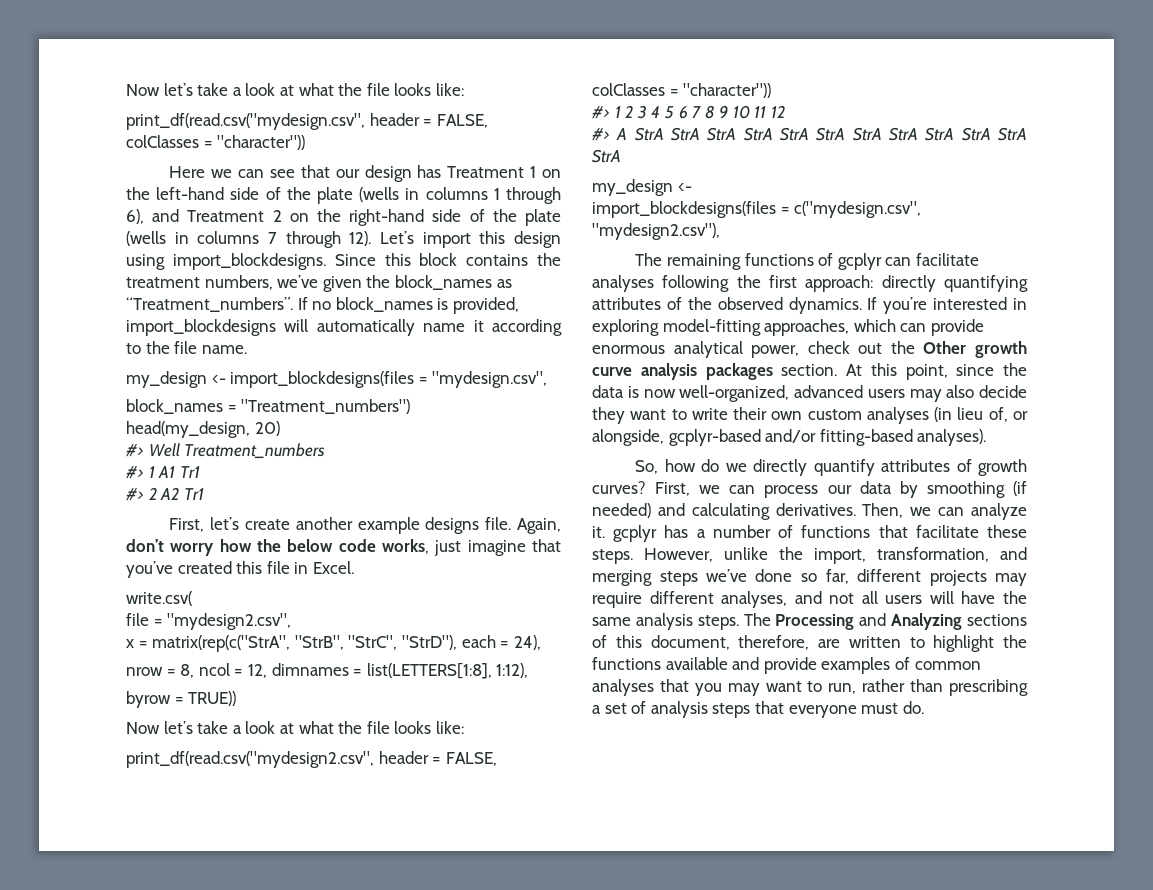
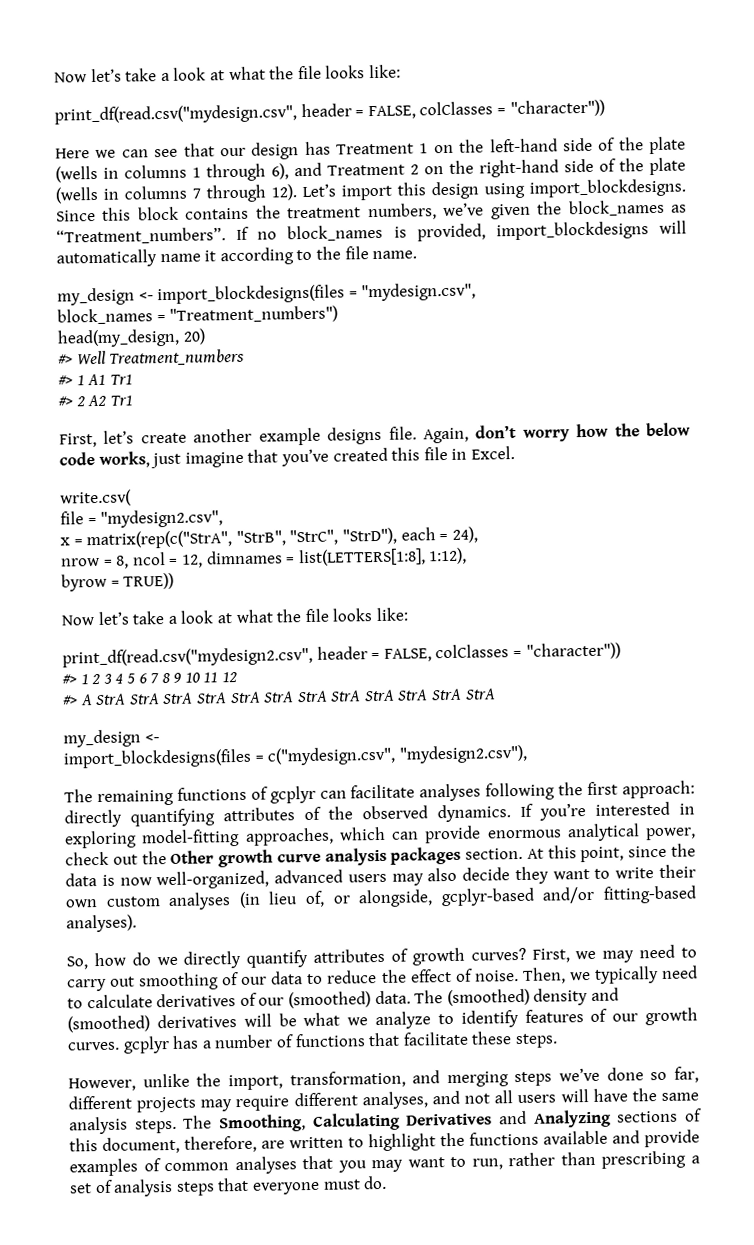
- First, we can process our data by smoothing (if needed) and calculating derivatives. Then, we can analyze it. gcplyr has a number of functions that facilitate these steps. However, unlike the import, transformation, and merging steps we’ve done so far, different projects may require different analyses, and not all users will have the same analysis steps.
+ First, we may need to carry out smoothing of our data to reduce the effect of noise. Then, we typically need to calculate derivatives of our (smoothed) data. The (smoothed) density and (smoothed) derivatives will be what we analyze to identify features of our growth curves. gcplyr has a number of functions that facilitate these steps.
+ However, unlike the import, transformation, and merging steps we’ve done so far, different projects may require different analyses, and not all users will have the same analysis steps.
- The Processing and Analyzing sections of this document, therefore, are written to highlight the functions available and provide examples of common analyses that you may want to run, rather than prescribing a set of analysis steps that everyone must do.
+ The Smoothing, Calculating Derivatives and Analyzing sections of this document, therefore, are written to highlight the functions available and provide examples of common analyses that you may want to run, rather than prescribing a set of analysis steps that everyone must do.

